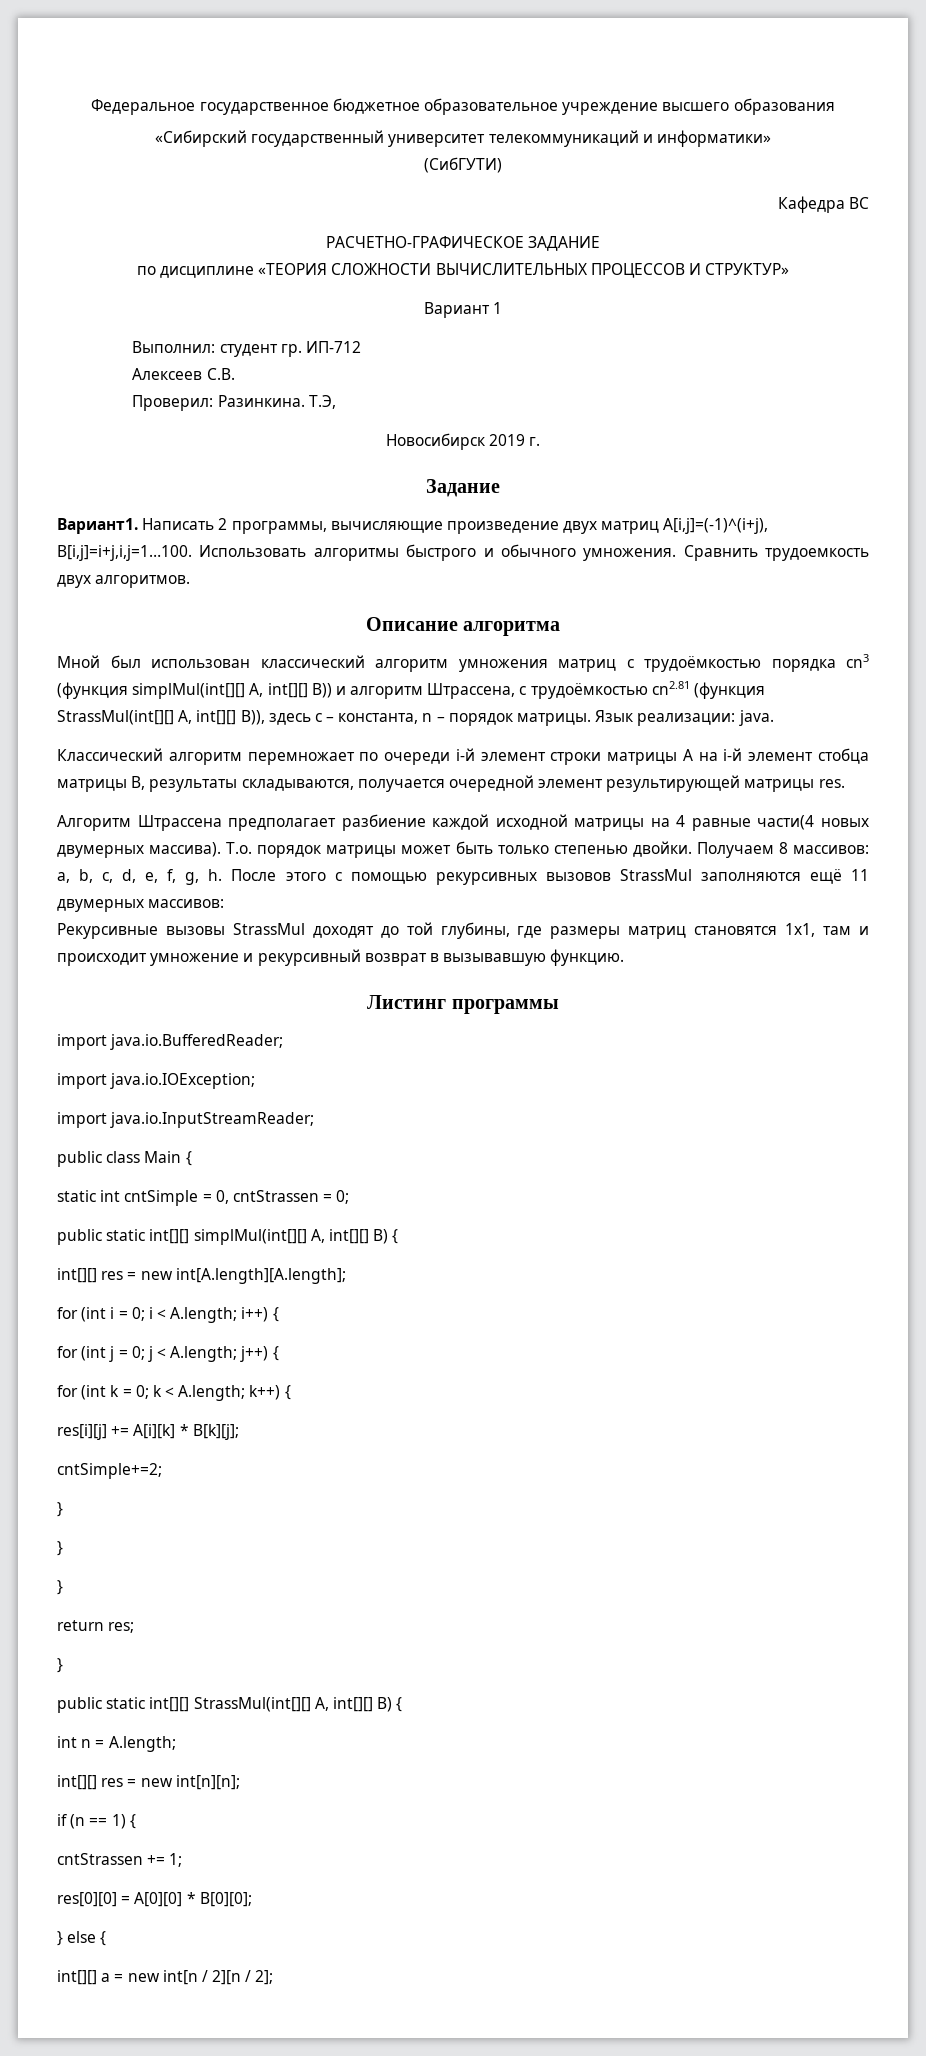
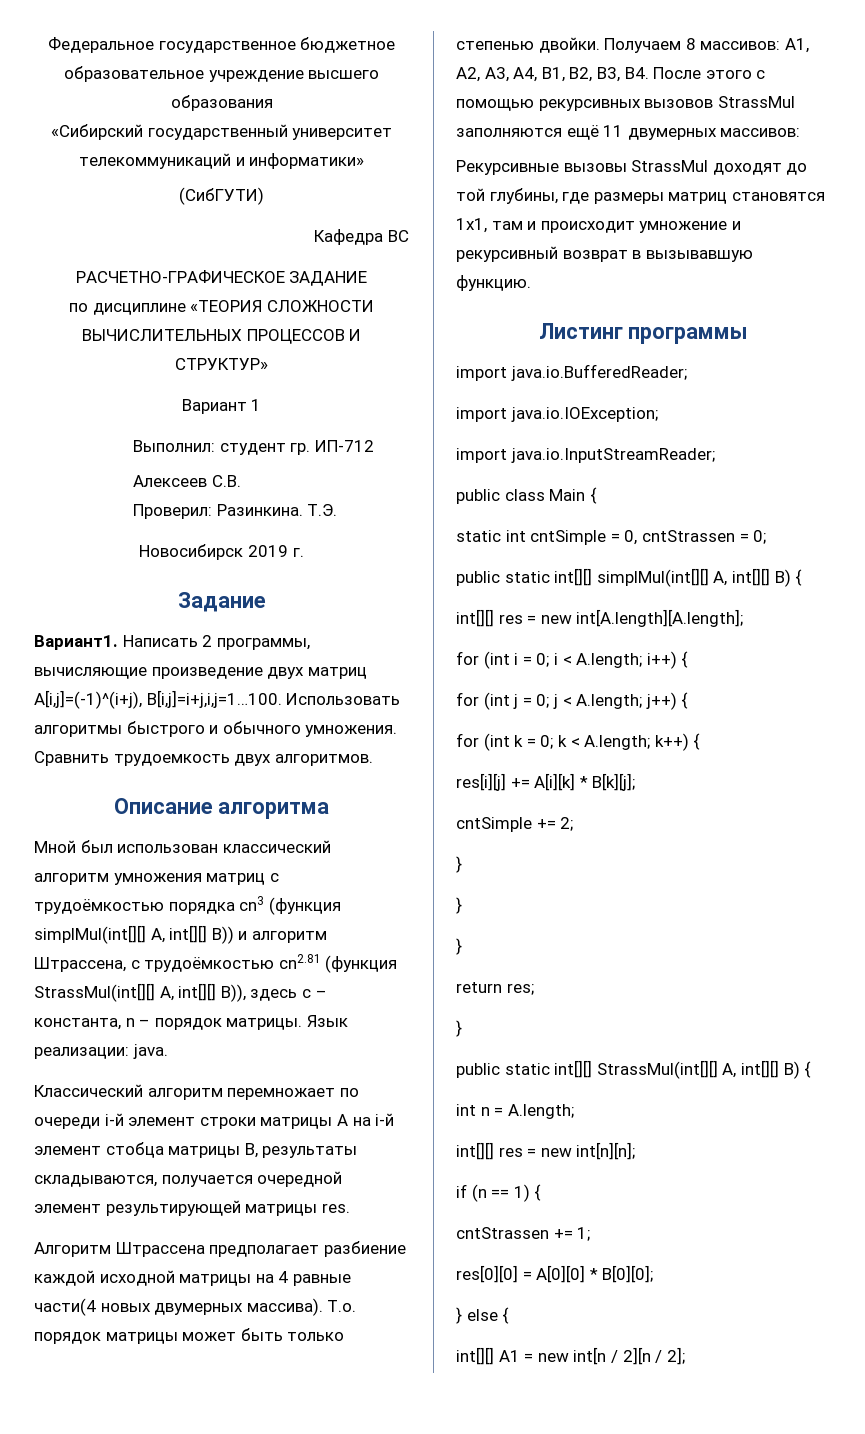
- Т.Э,
+ Т.Э.
- Получаем 8 массивов: a, b, c, d, e, f, g, h. После этого с помощью рекурсивных вызовов StrassMul заполняются ещё 11 двумерных массивов:
+ Получаем 8 массивов: A1, A2, A3, A4, B1, B2, B3, B4. После этого с помощью рекурсивных вызовов StrassMul заполняются ещё 11 двумерных массивов:
- cntSimple+=2;
+ cntSimple += 2;
- int[][] a = new int[n / 2][n / 2];
+ int[][] A1 = new int[n / 2][n / 2];

